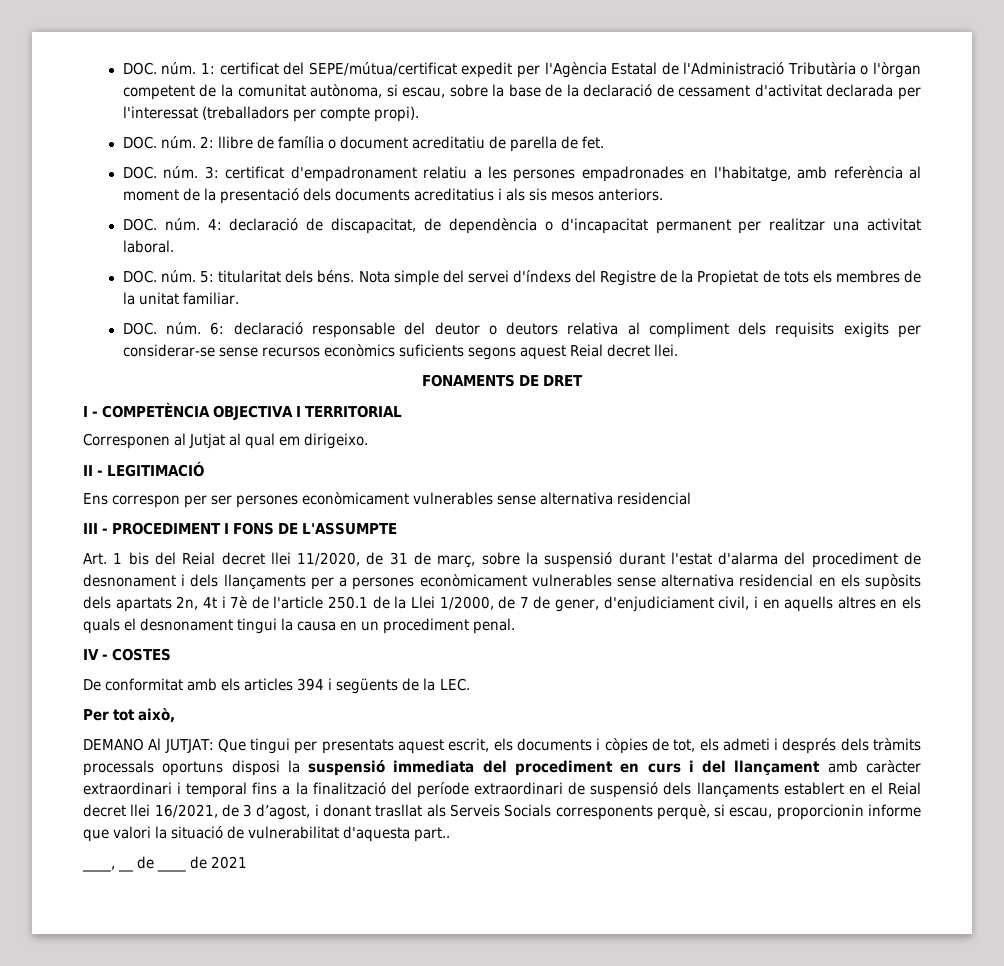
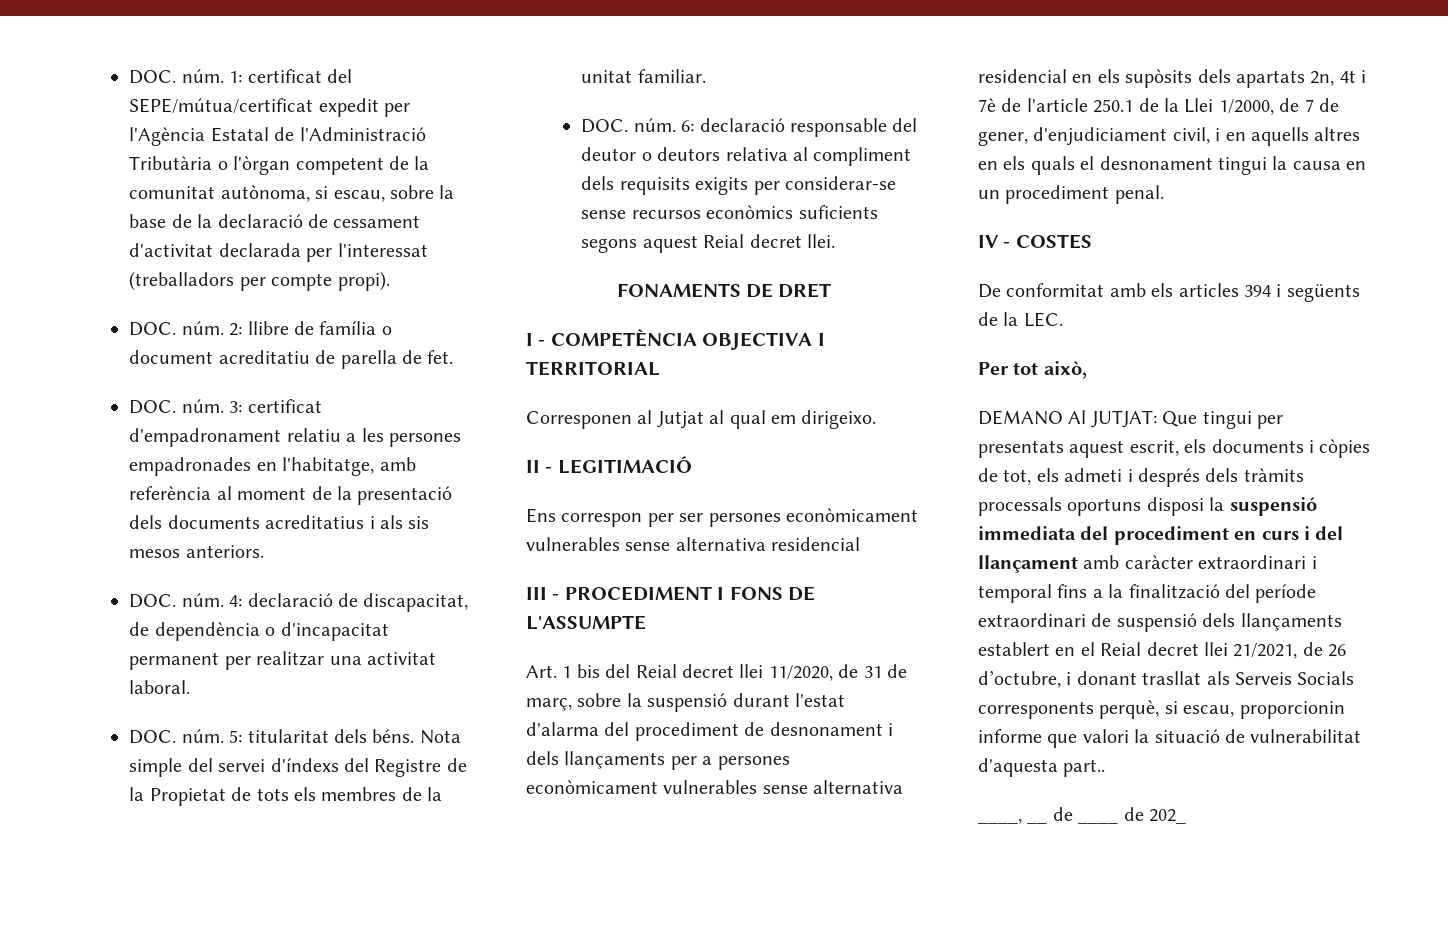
- Que tingui per presentats aquest escrit, els documents i còpies de tot, els admeti i després dels tràmits processals oportuns disposi la suspensió immediata del procediment en curs i del llançament amb caràcter extraordinari i temporal fins a la finalització del període extraordinari de suspensió dels llançaments establert en el Reial decret llei 16/2021, de 3 d’agost, i donant trasllat als Serveis Socials corresponents perquè, si escau, proporcionin informe que valori la situació de vulnerabilitat d'aquesta part..
+ Que tingui per presentats aquest escrit, els documents i còpies de tot, els admeti i després dels tràmits processals oportuns disposi la suspensió immediata del procediment en curs i del llançament amb caràcter extraordinari i temporal fins a la finalització del període extraordinari de suspensió dels llançaments establert en el Reial decret llei 21/2021, de 26 d’octubre, i donant trasllat als Serveis Socials corresponents perquè, si escau, proporcionin informe que valori la situació de vulnerabilitat d'aquesta part..
- ____, __ de ____ de 2021
+ ____, __ de ____ de 202_

